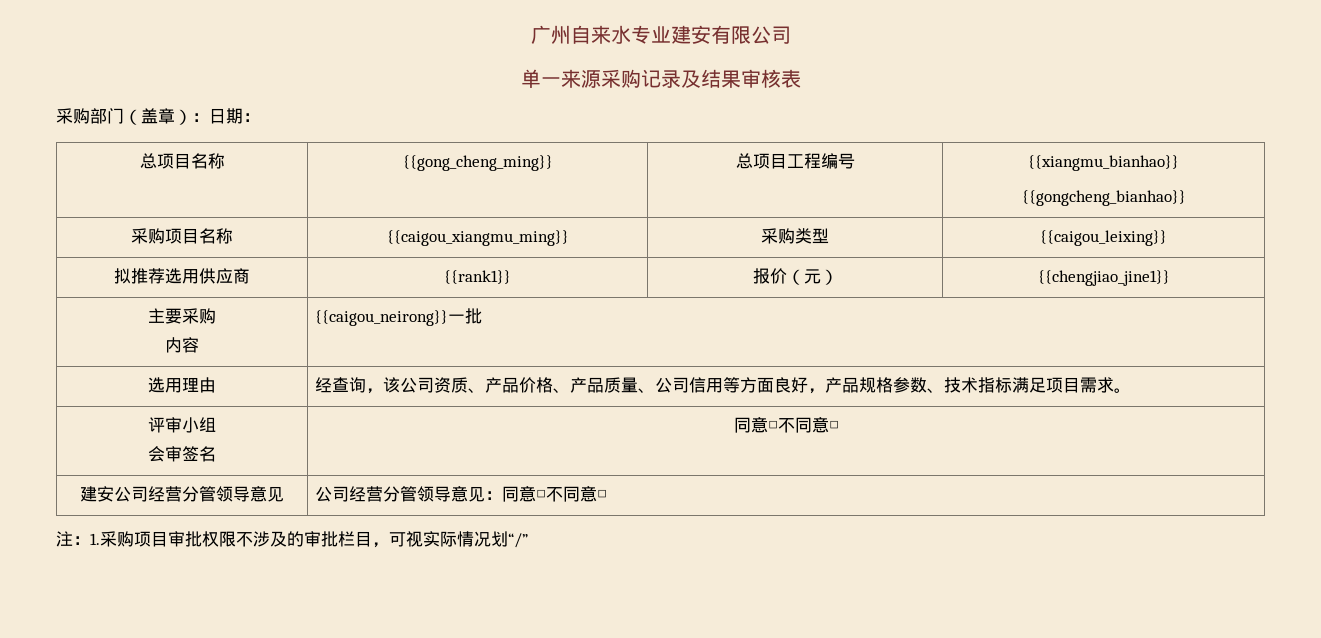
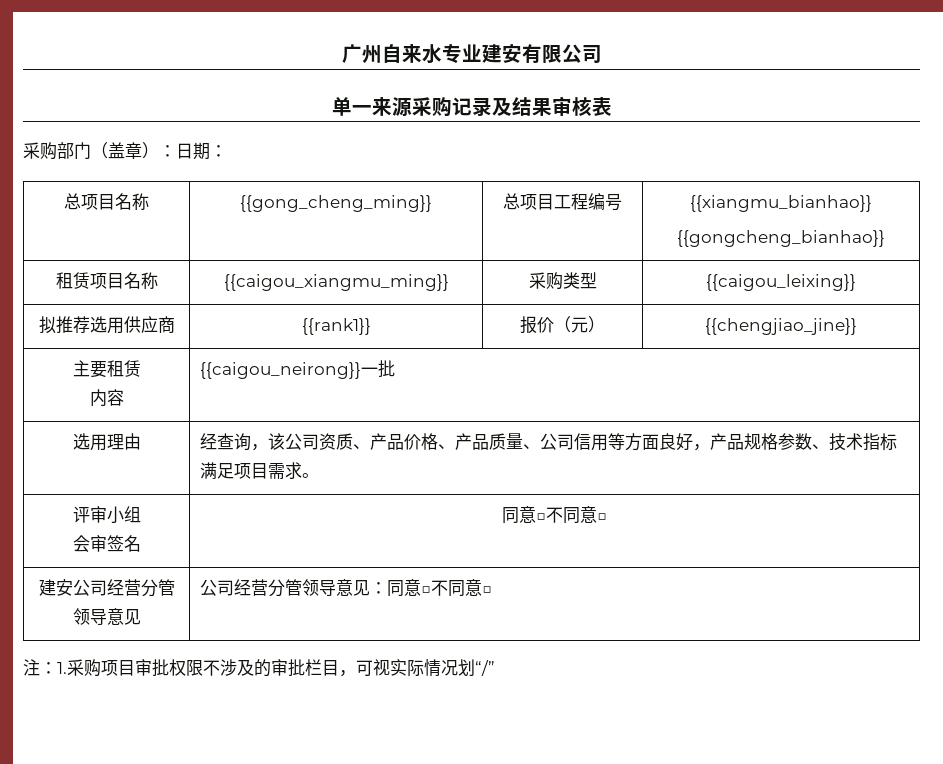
- 采购项目名称 | {{caigou_xiangmu_ming}} | 采购类型 | {{caigou_leixing}}
+ 租赁项目名称 | {{caigou_xiangmu_ming}} | 采购类型 | {{caigou_leixing}}
- 拟推荐选用供应商 | {{rank1}} | 报价（元） | {{chengjiao_jine1}}
+ 拟推荐选用供应商 | {{rank1}} | 报价（元） | {{chengjiao_jine}}
- 主要采购
+ 主要租赁

